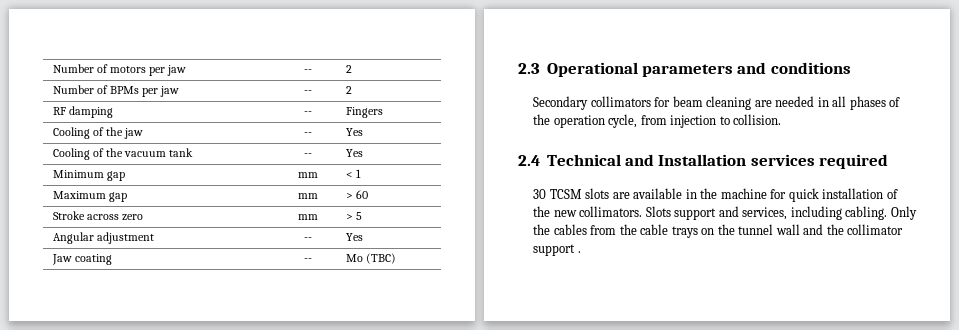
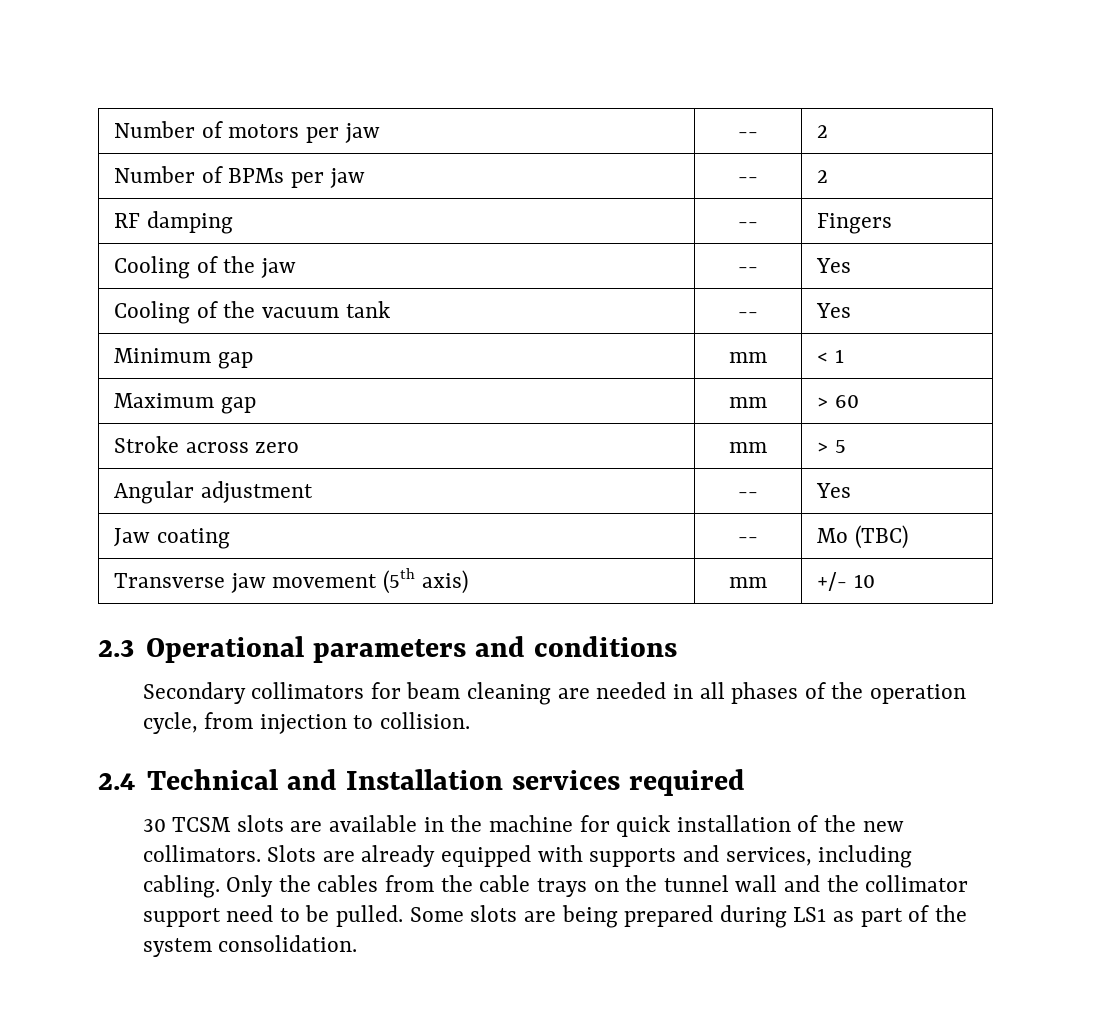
+ Transverse jaw movement (5th axis) | mm | +/- 10
- Slots support and services, including cabling.
+ Slots are already equipped with supports and services, including cabling.
- Only the cables from the cable trays on the tunnel wall and the collimator support .
+ Only the cables from the cable trays on the tunnel wall and the collimator support need to be pulled. Some slots are being prepared during LS1 as part of the system consolidation.

